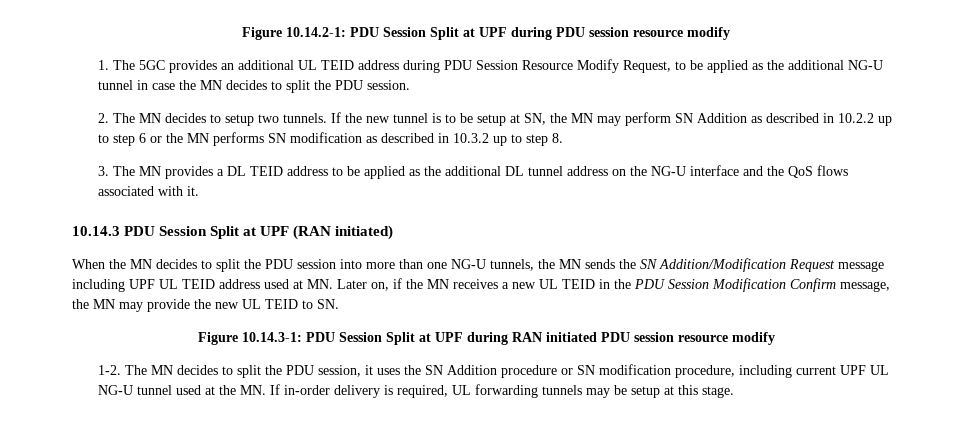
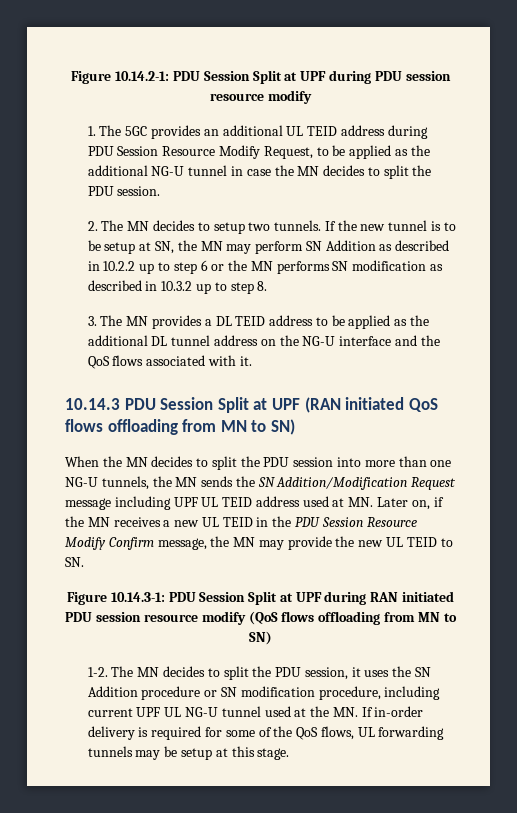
- 10.14.3 PDU Session Split at UPF (RAN initiated)
+ 10.14.3 PDU Session Split at UPF (RAN initiated QoS flows offloading from MN to SN)
- When the MN decides to split the PDU session into more than one NG-U tunnels, the MN sends the SN Addition/Modification Request message including UPF UL TEID address used at MN. Later on, if the MN receives a new UL TEID in the PDU Session Modification Confirm message, the MN may provide the new UL TEID to SN.
+ When the MN decides to split the PDU session into more than one NG-U tunnels, the MN sends the SN Addition/Modification Request message including UPF UL TEID address used at MN. Later on, if the MN receives a new UL TEID in the PDU Session Resource Modify Confirm message, the MN may provide the new UL TEID to SN.
- Figure 10.14.3-1: PDU Session Split at UPF during RAN initiated PDU session resource modify
+ Figure 10.14.3-1: PDU Session Split at UPF during RAN initiated PDU session resource modify (QoS flows offloading from MN to SN)
- The MN decides to split the PDU session, it uses the SN Addition procedure or SN modification procedure, including current UPF UL NG-U tunnel used at the MN. If in-order delivery is required, UL forwarding tunnels may be setup at this stage.
+ The MN decides to split the PDU session, it uses the SN Addition procedure or SN modification procedure, including current UPF UL NG-U tunnel used at the MN. If in-order delivery is required for some of the QoS flows, UL forwarding tunnels may be setup at this stage.

